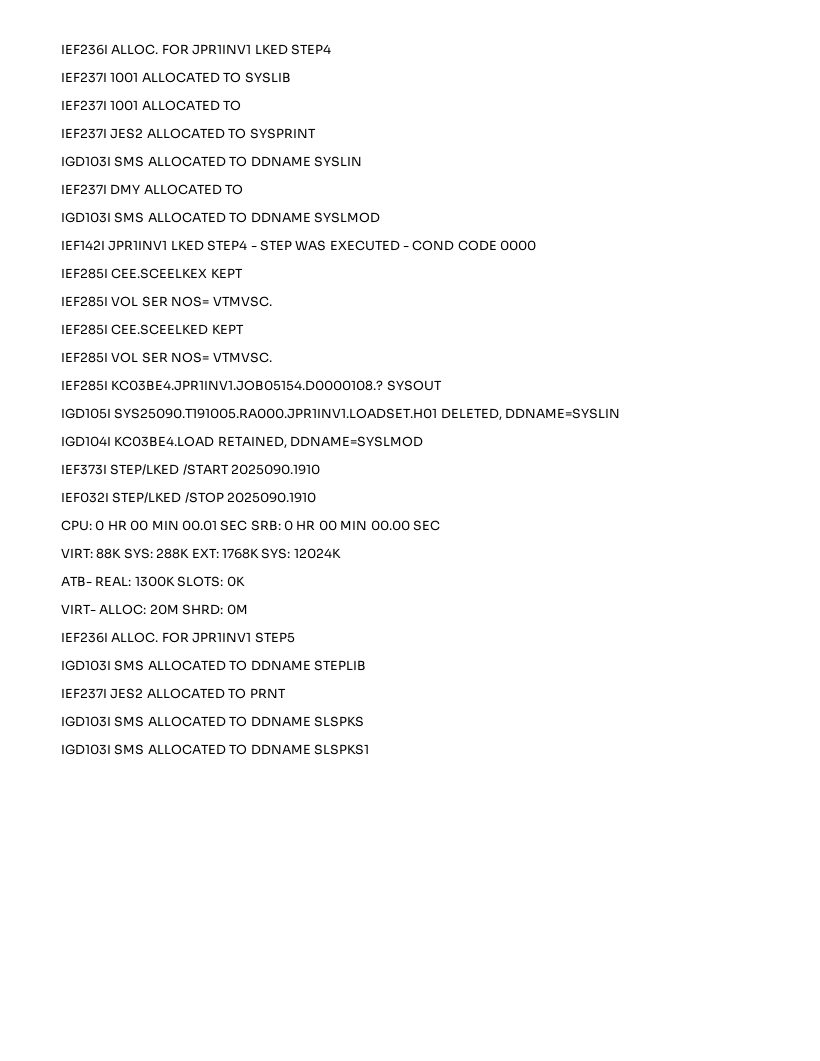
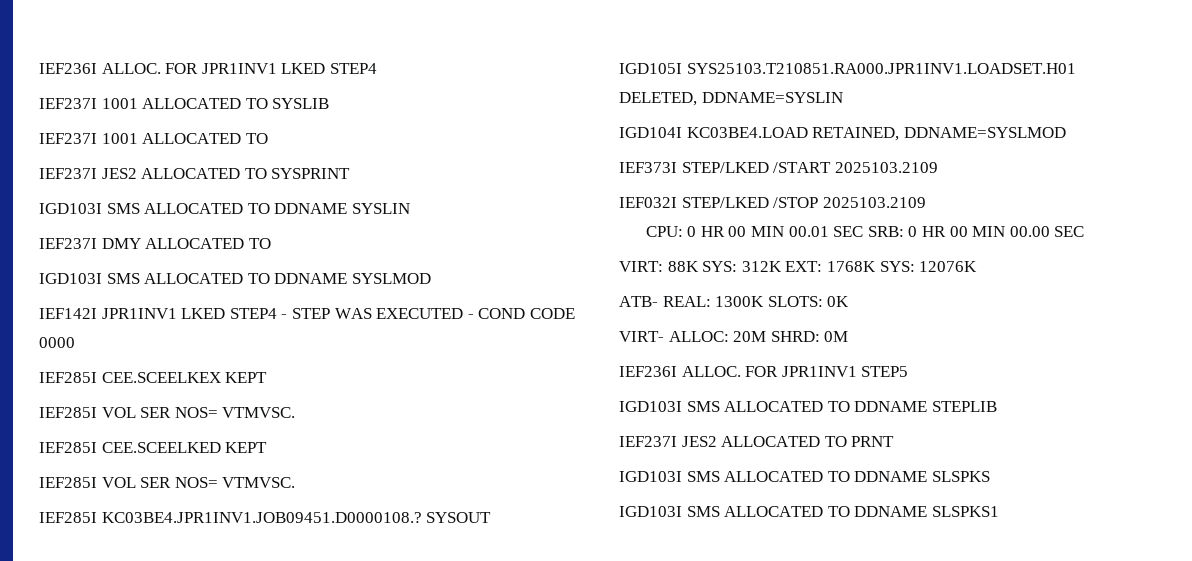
- IEF285I KC03BE4.JPR1INV1.JOB05154.D0000108.?
+ IEF285I KC03BE4.JPR1INV1.JOB09451.D0000108.?
- IGD105I SYS25090.T191005.RA000.JPR1INV1.LOADSET.H01 DELETED, DDNAME=SYSLIN
+ IGD105I SYS25103.T210851.RA000.JPR1INV1.LOADSET.H01 DELETED, DDNAME=SYSLIN
- IEF373I STEP/LKED /START 2025090.1910
+ IEF373I STEP/LKED /START 2025103.2109
- IEF032I STEP/LKED /STOP 2025090.1910
+ IEF032I STEP/LKED /STOP 2025103.2109
- VIRT: 88K SYS: 288K EXT: 1768K SYS: 12024K
+ VIRT: 88K SYS: 312K EXT: 1768K SYS: 12076K

